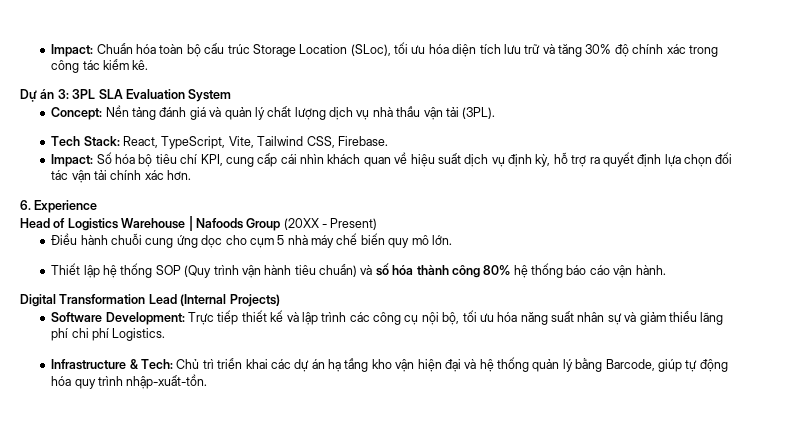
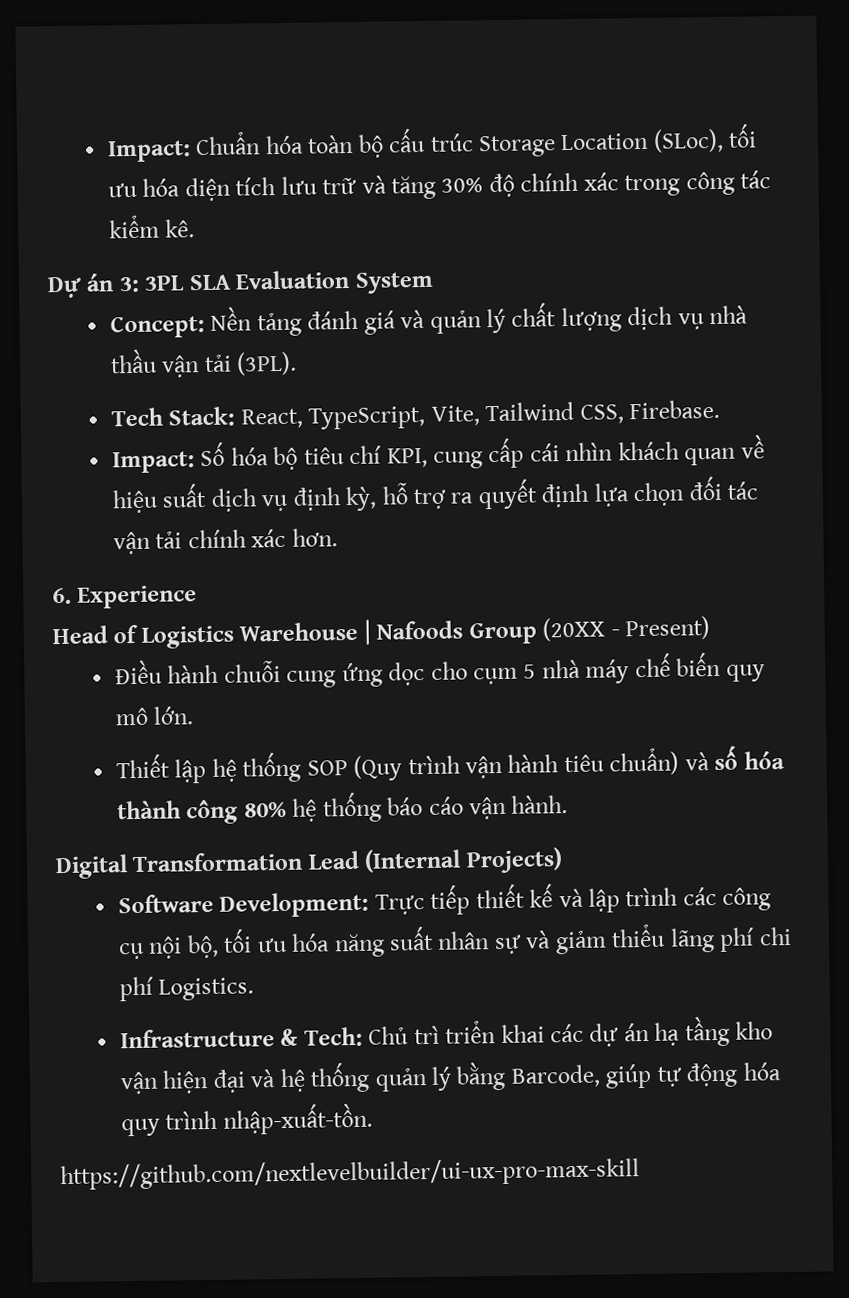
+ https://github.com/nextlevelbuilder/ui-ux-pro-max-skill

